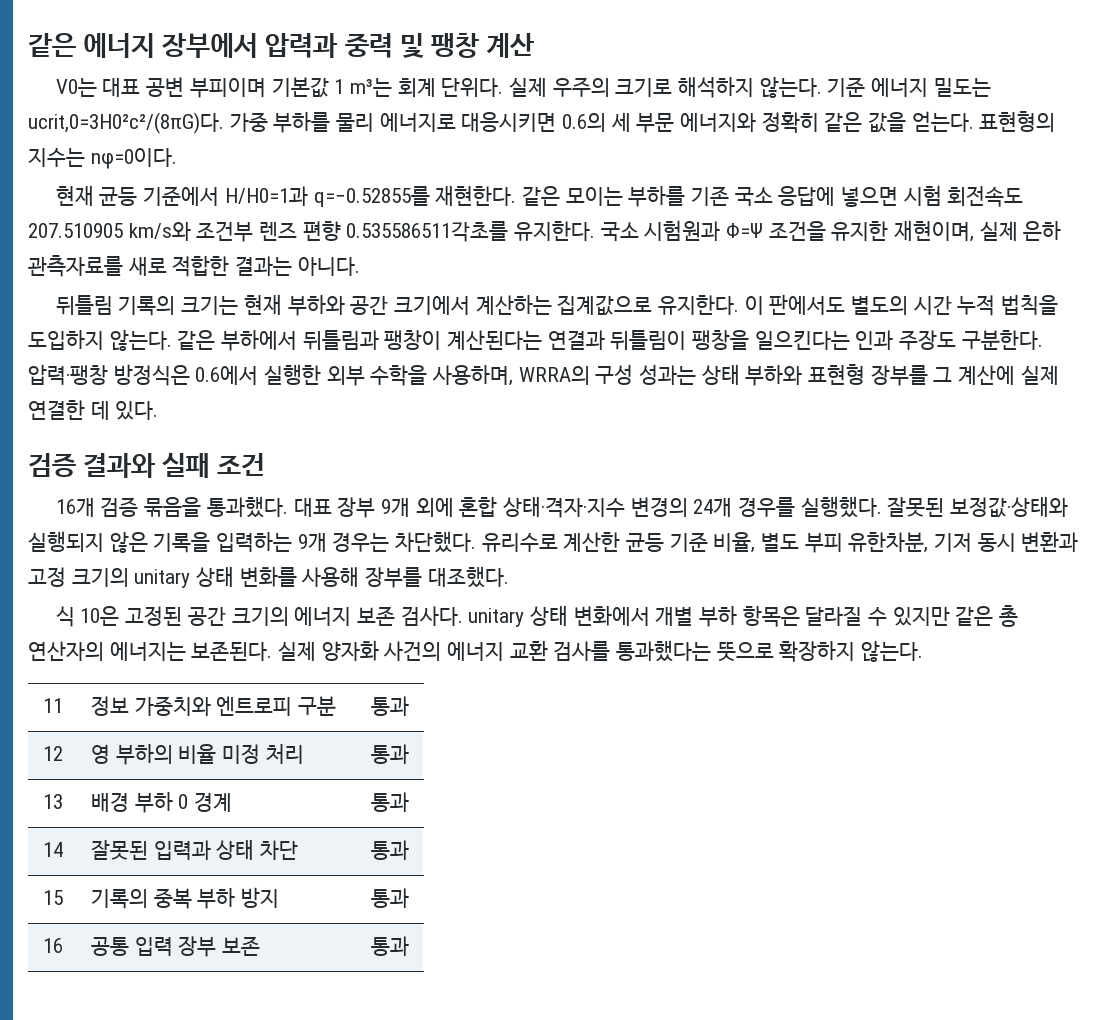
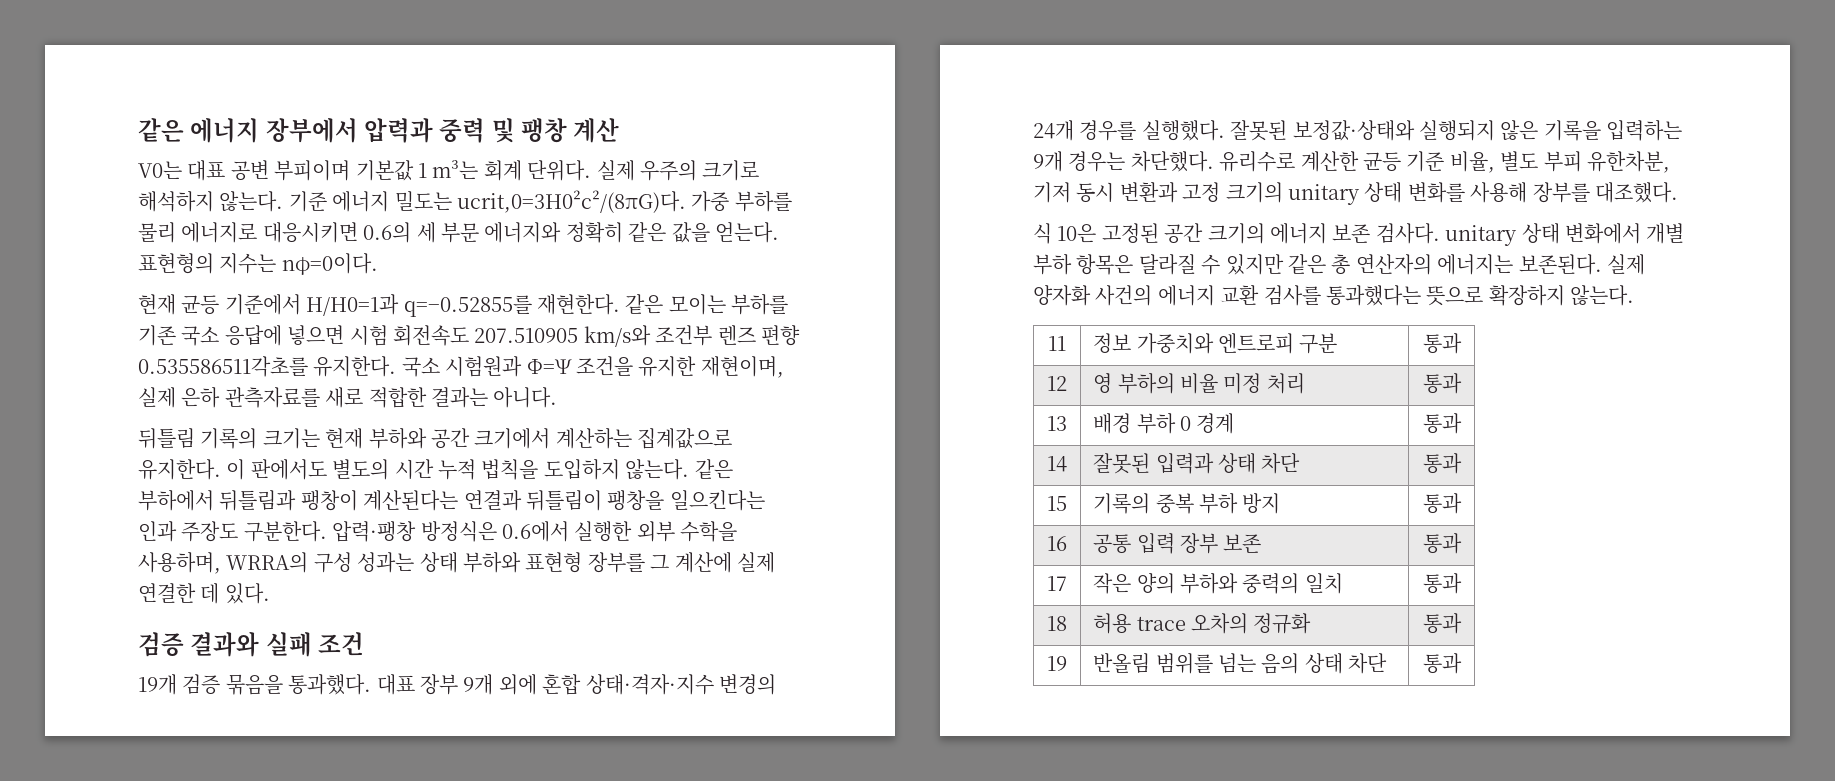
- 16개 검증 묶음을 통과했다.
+ 19개 검증 묶음을 통과했다.
+ 17 | 작은 양의 부하와 중력의 일치 | 통과
+ 18 | 허용 trace 오차의 정규화 | 통과
+ 19 | 반올림 범위를 넘는 음의 상태 차단 | 통과

